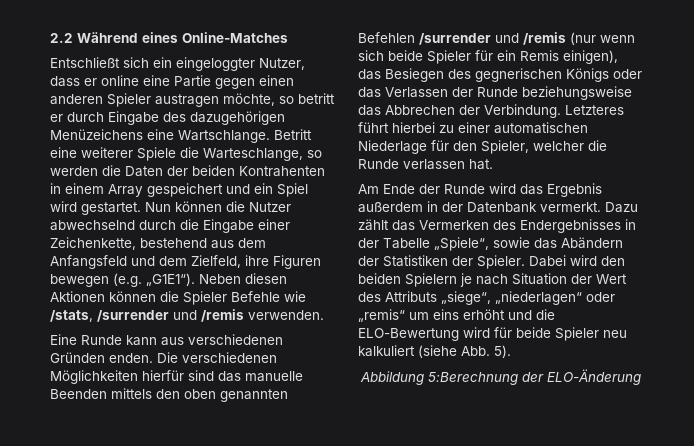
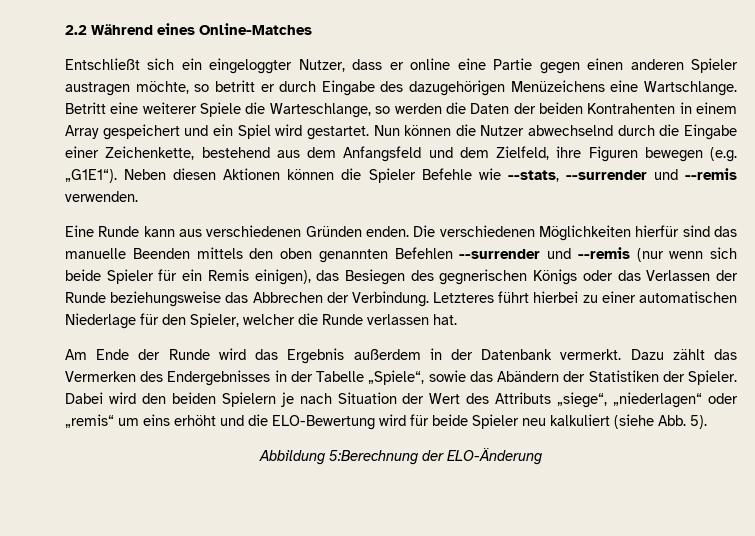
- Neben diesen Aktionen können die Spieler Befehle wie /stats, /surrender und /remis verwenden.
+ Neben diesen Aktionen können die Spieler Befehle wie --stats, --surrender und --remis verwenden.
- Die verschiedenen Möglichkeiten hierfür sind das manuelle Beenden mittels den oben genannten Befehlen /surrender und /remis (nur wenn sich beide Spieler für ein Remis einigen), das Besiegen des gegnerischen Königs oder das Verlassen der Runde beziehungsweise das Abbrechen der Verbindung.
+ Die verschiedenen Möglichkeiten hierfür sind das manuelle Beenden mittels den oben genannten Befehlen --surrender und --remis (nur wenn sich beide Spieler für ein Remis einigen), das Besiegen des gegnerischen Königs oder das Verlassen der Runde beziehungsweise das Abbrechen der Verbindung.

